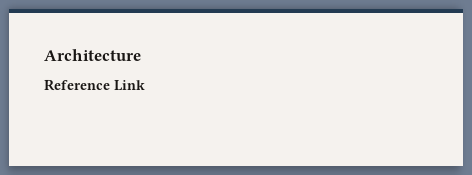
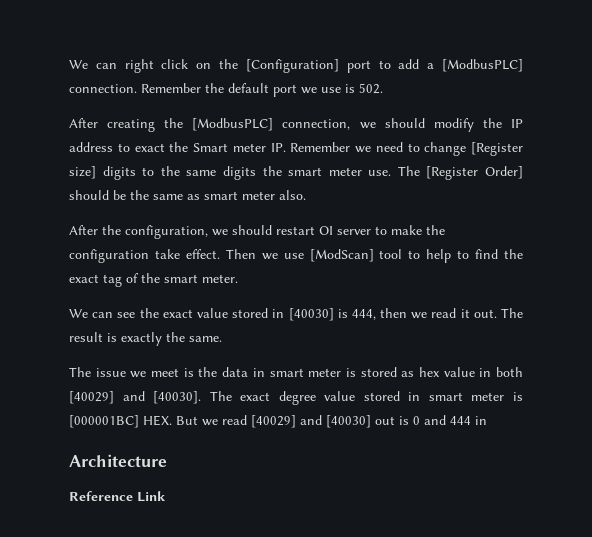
+ We can right click on the [Configuration] port to add a [ModbusPLC] connection. Remember the default port we use is 502.
+ After creating the [ModbusPLC] connection, we should modify the IP address to exact the Smart meter IP. Remember we need to change [Register size] digits to the same digits the smart meter use. The [Register Order] should be the same as smart meter also.
+ After the configuration, we should restart OI server to make the configuration take effect. Then we use [ModScan] tool to help to find the exact tag of the smart meter.
+ We can see the exact value stored in [40030] is 444, then we read it out. The result is exactly the same.
+ The issue we meet is the data in smart meter is stored as hex value in both [40029] and [40030]. The exact degree value stored in smart meter is [000001BC] HEX. But we read [40029] and [40030] out is 0 and 444 in

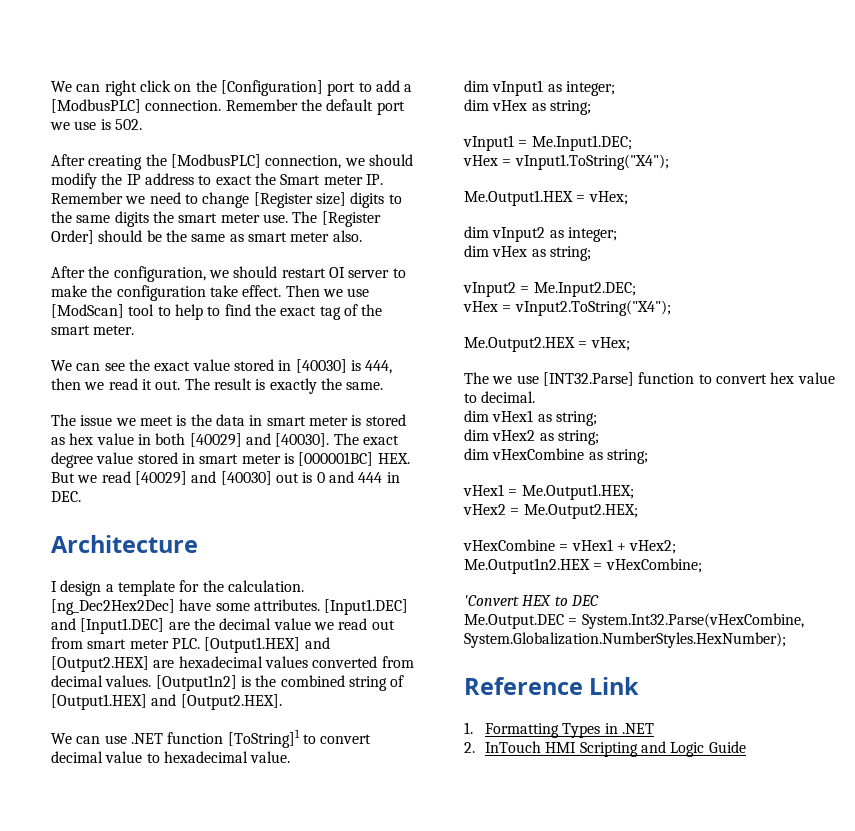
- The exact degree value stored in smart meter is [000001BC] HEX. But we read [40029] and [40030] out is 0 and 444 in
+ The exact degree value stored in smart meter is [000001BC] HEX. But we read [40029] and [40030] out is 0 and 444 in DEC.
+ I design a template for the calculation. [ng_Dec2Hex2Dec] have some attributes. [Input1.DEC] and [Input1.DEC] are the decimal value we read out from smart meter PLC. [Output1.HEX] and [Output2.HEX] are hexadecimal values converted from decimal values. [Output1n2] is the combined string of [Output1.HEX] and [Output2.HEX].
+ We can use .NET function [ToString]1 to convert decimal value to hexadecimal value.
+ dim vInput1 as integer;
+ dim vHex as string;
+ vInput1 = Me.Input1.DEC;
+ vHex = vInput1.ToString("X4");
+ Me.Output1.HEX = vHex;
+ dim vInput2 as integer;
+ dim vHex as string;
+ vInput2 = Me.Input2.DEC;
+ vHex = vInput2.ToString("X4");
+ Me.Output2.HEX = vHex;
+ The we use [INT32.Parse] function to convert hex value to decimal.
+ dim vHex1 as string;
+ dim vHex2 as string;
+ dim vHexCombine as string;
+ vHex1 = Me.Output1.HEX;
+ vHex2 = Me.Output2.HEX;
+ vHexCombine = vHex1 + vHex2;
+ Me.Output1n2.HEX = vHexCombine;
+ 'Convert HEX to DEC
+ Me.Output.DEC = System.Int32.Parse(vHexCombine, System.Globalization.NumberStyles.HexNumber);
  Reference Link
+ 1. Formatting Types in .NET
+ 2. InTouch HMI Scripting and Logic Guide

